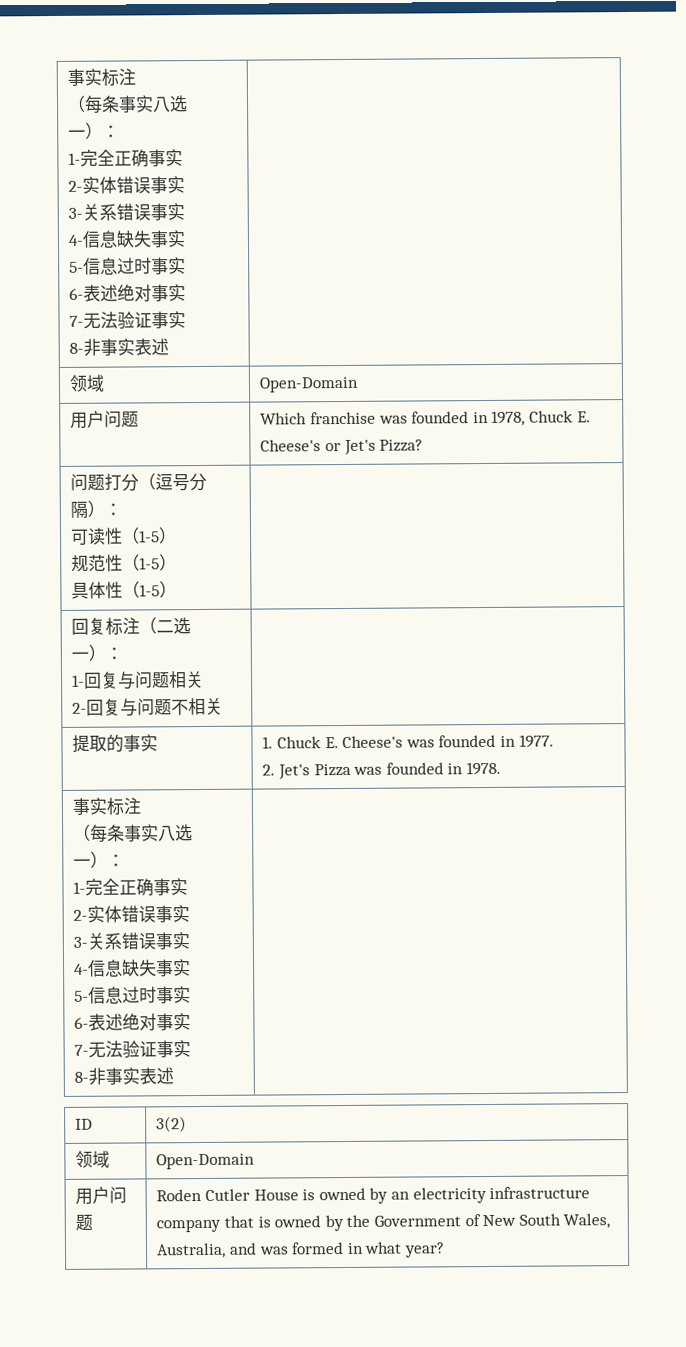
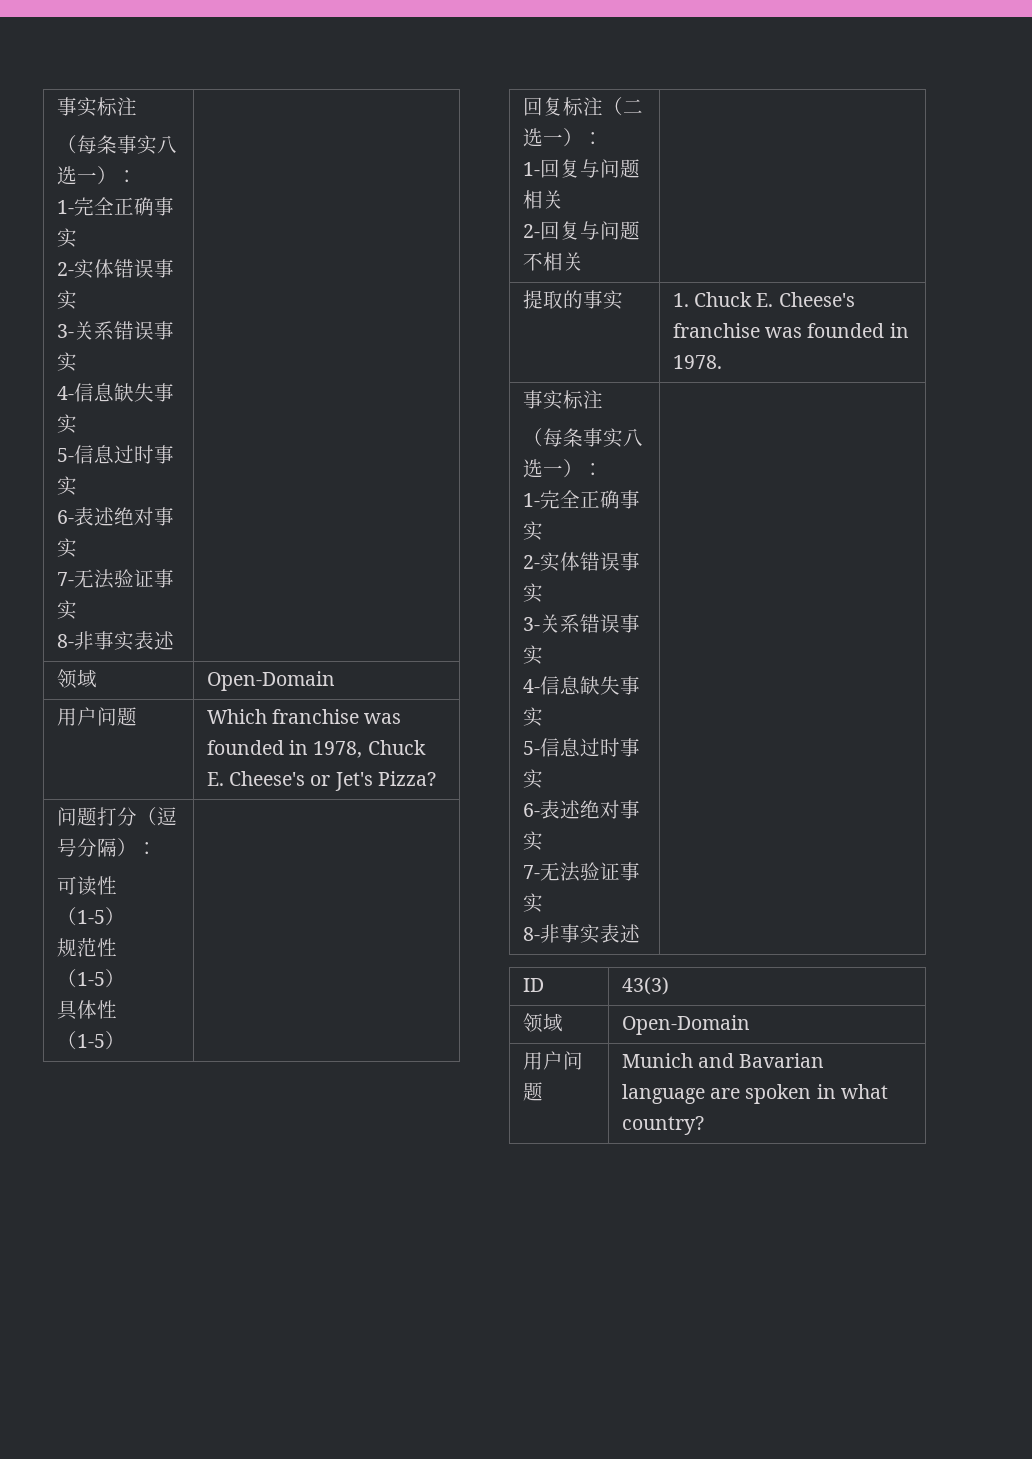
- 提取的事实 | 1. Chuck E. Cheese's was founded in 1977.
- 2. Jet's Pizza was founded in 1978.
+ 提取的事实 | 1. Chuck E. Cheese's franchise was founded in 1978.
- ID | 3(2)
+ ID | 43(3)
  领域 | Open-Domain
- 用户问题 | Roden Cutler House is owned by an electricity infrastructure company that is owned by the Government of New South Wales, Australia, and was formed in what year?
+ 用户问题 | Munich and Bavarian language are spoken in what country?

